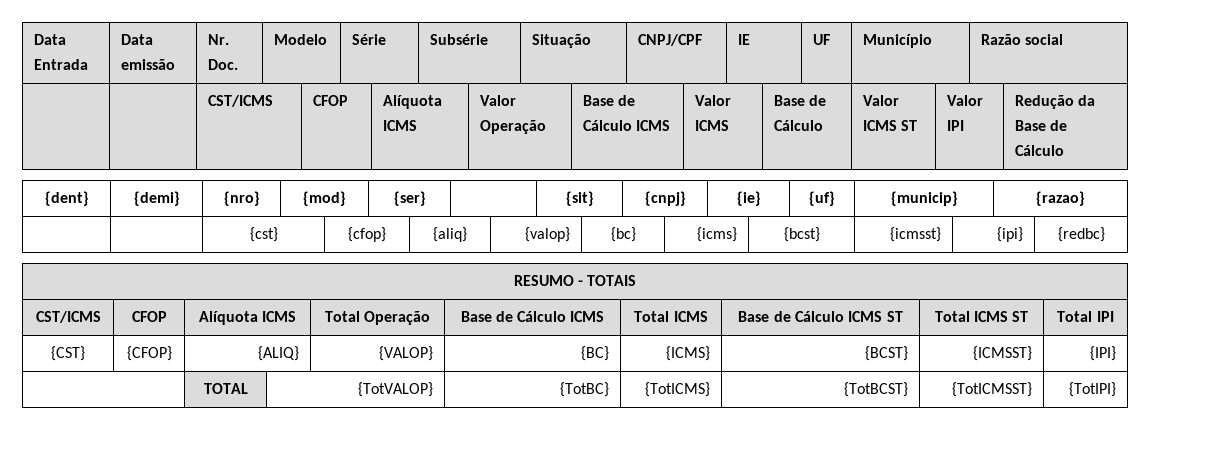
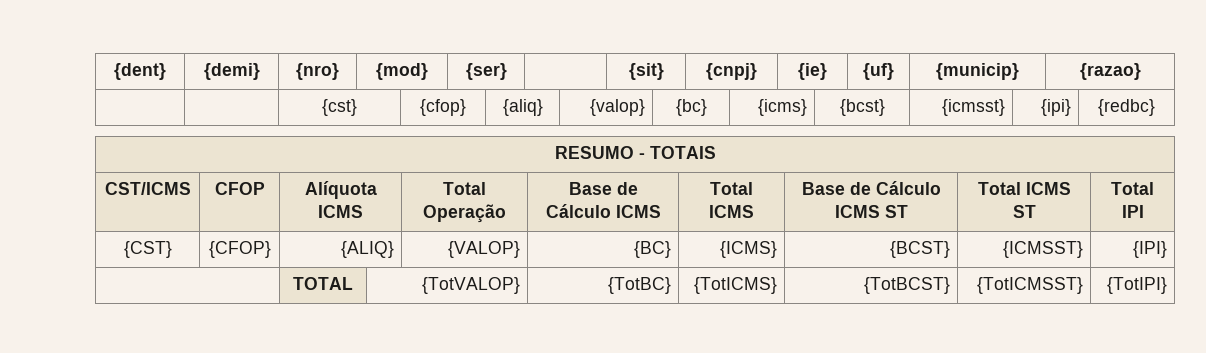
- Data Entrada | Data emissão | Nr. Doc. | Modelo | Série | Subsérie | Situação | CNPJ/CPF | IE | UF | Município | Razão social
- | | CST/ICMS | CFOP | Alíquota ICMS | Valor Operação | Base de Cálculo ICMS | Valor ICMS | Base de Cálculo | Valor ICMS ST | Valor IPI | Redução da Base de Cálculo

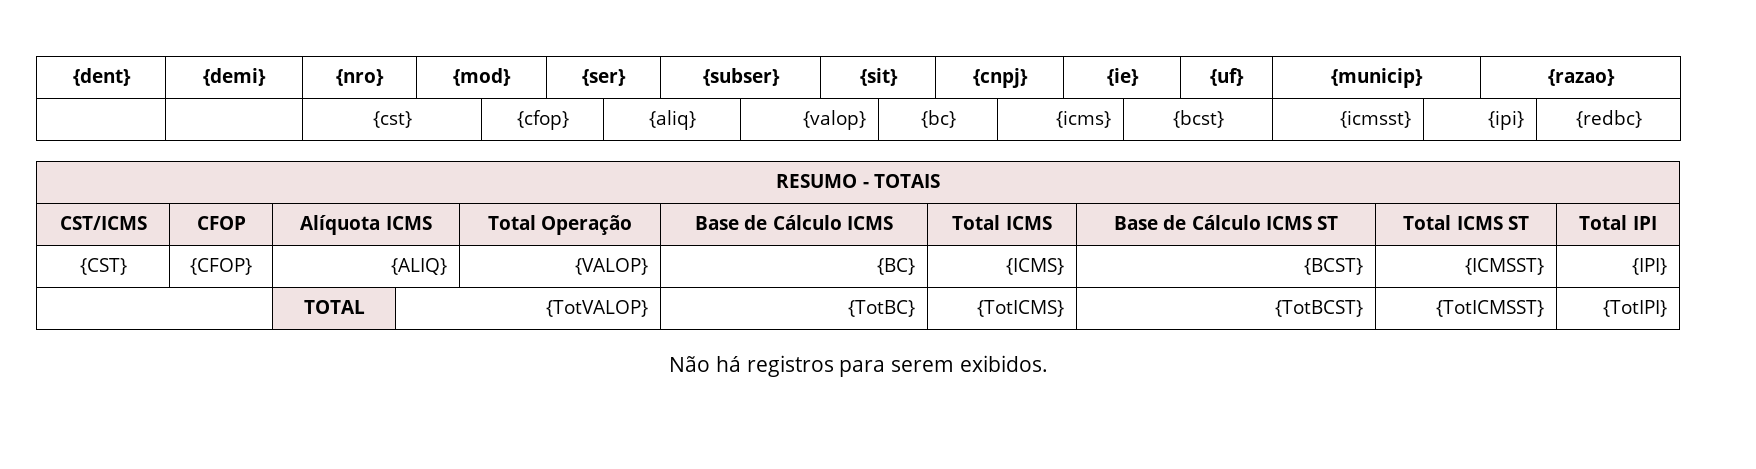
- {dent} | {demi} | {nro} | {mod} | {ser} | | {sit} | {cnpj} | {ie} | {uf} | {municip} | {razao}
+ {dent} | {demi} | {nro} | {mod} | {ser} | {subser} | {sit} | {cnpj} | {ie} | {uf} | {municip} | {razao}
+ Não há registros para serem exibidos.

